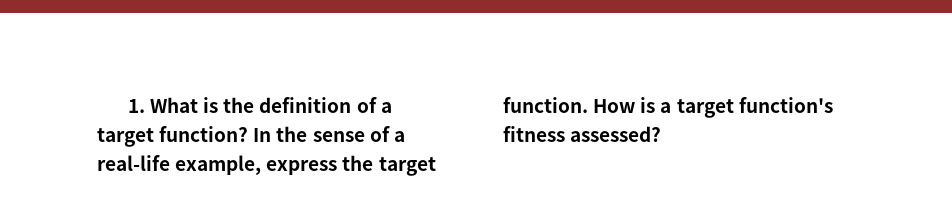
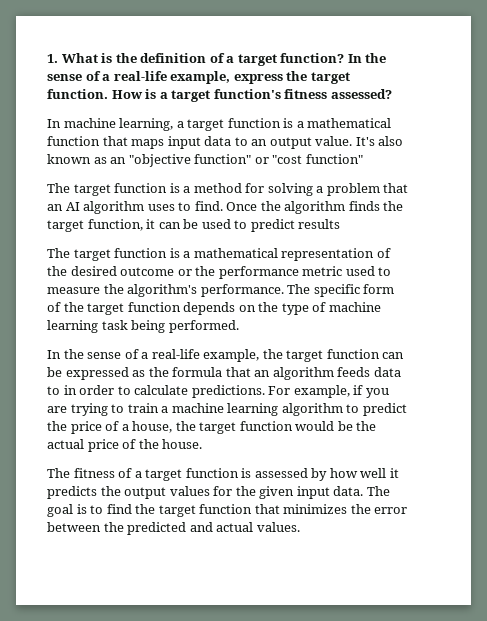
+ In machine learning, a target function is a mathematical function that maps input data to an output value. It's also known as an "objective function" or "cost function"
+ The target function is a method for solving a problem that an AI algorithm uses to find. Once the algorithm finds the target function, it can be used to predict results
+ The target function is a mathematical representation of the desired outcome or the performance metric used to measure the algorithm's performance. The specific form of the target function depends on the type of machine learning task being performed.
+ In the sense of a real-life example, the target function can be expressed as the formula that an algorithm feeds data to in order to calculate predictions. For example, if you are trying to train a machine learning algorithm to predict the price of a house, the target function would be the actual price of the house.
+ The fitness of a target function is assessed by how well it predicts the output values for the given input data. The goal is to find the target function that minimizes the error between the predicted and actual values.

